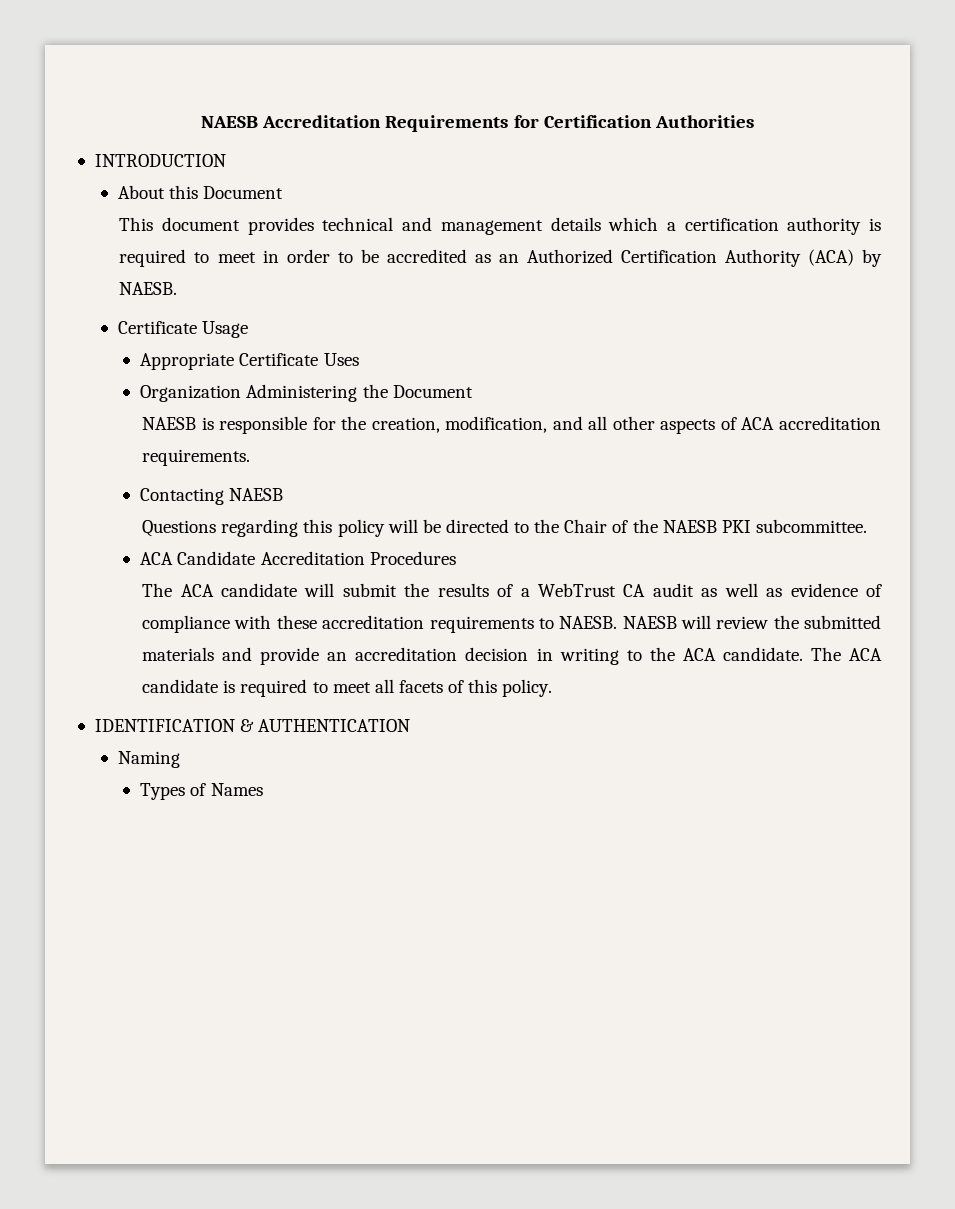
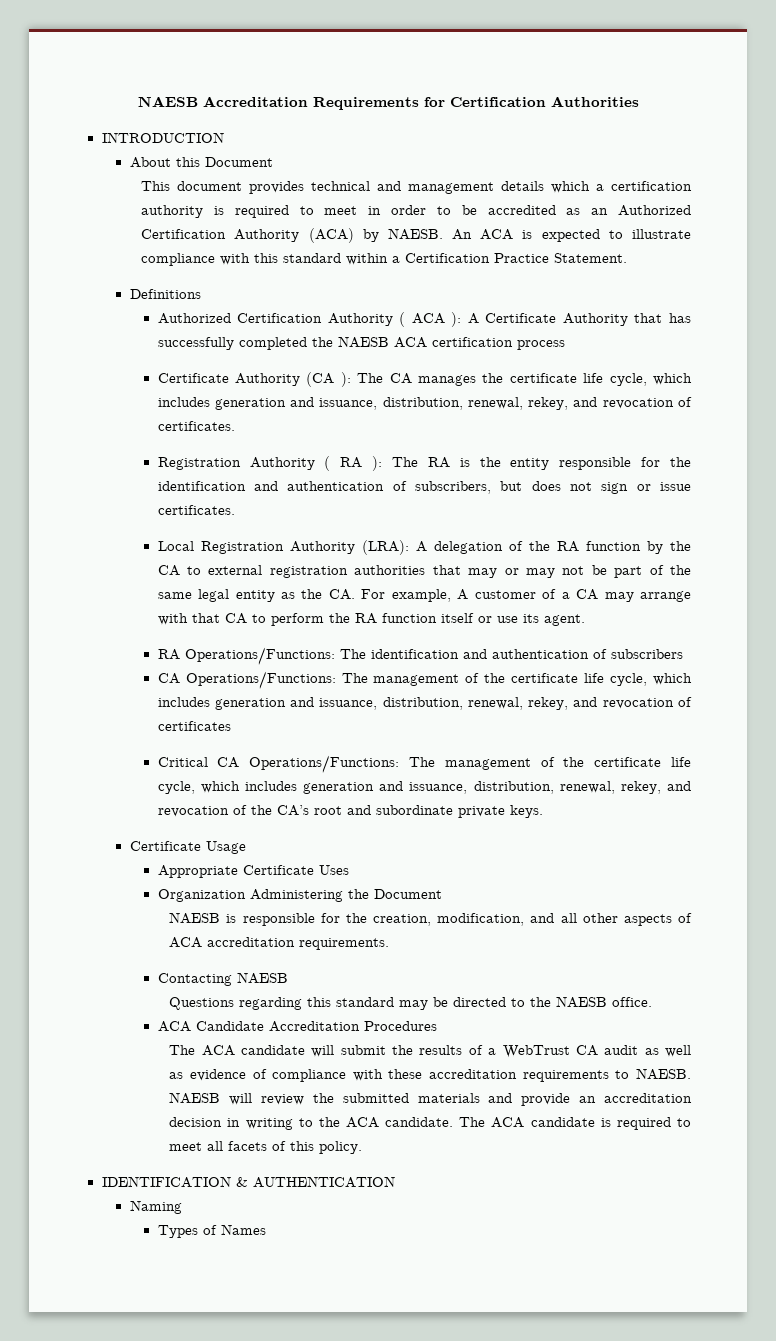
+ An ACA is expected to illustrate compliance with this standard within a Certification Practice Statement.
+ Definitions
+ Authorized Certification Authority ( ACA ): A Certificate Authority that has successfully completed the NAESB ACA certification process
+ Certificate Authority (CA ): The CA manages the certificate life cycle, which includes generation and issuance, distribution, renewal, rekey, and revocation of certificates.
+ Registration Authority ( RA ): The RA is the entity responsible for the identification and authentication of subscribers, but does not sign or issue certificates.
+ Local Registration Authority (LRA): A delegation of the RA function by the CA to external registration authorities that may or may not be part of the same legal entity as the CA. For example, A customer of a CA may arrange with that CA to perform the RA function itself or use its agent.
+ RA Operations/Functions: The identification and authentication of subscribers
+ CA Operations/Functions: The management of the certificate life cycle, which includes generation and issuance, distribution, renewal, rekey, and revocation of certificates
+ Critical CA Operations/Functions: The management of the certificate life cycle, which includes generation and issuance, distribution, renewal, rekey, and revocation of the CA’s root and subordinate private keys.
- Questions regarding this policy will be directed to the Chair of the NAESB PKI subcommittee.
+ Questions regarding this standard may be directed to the NAESB office.

